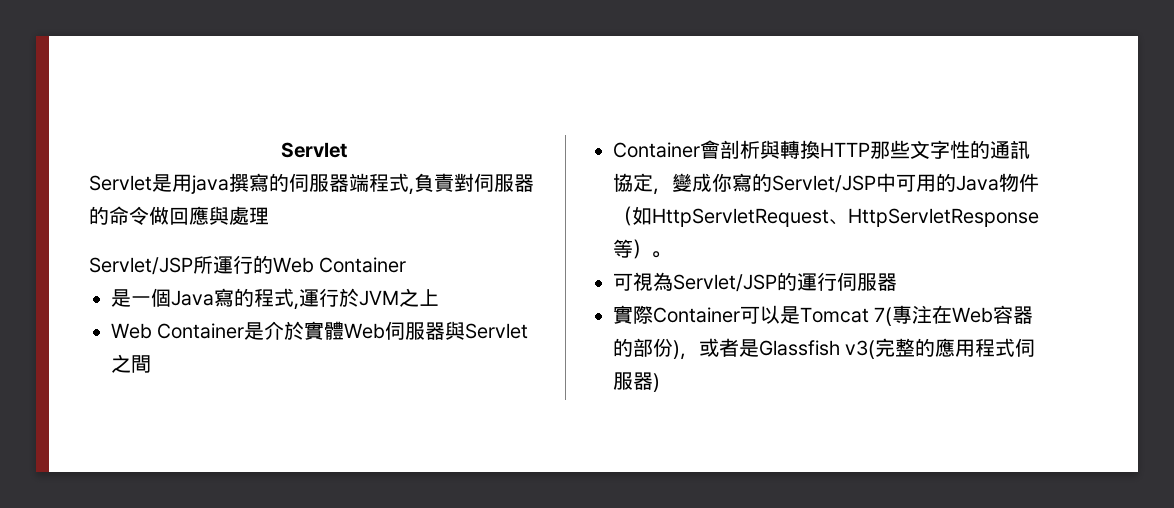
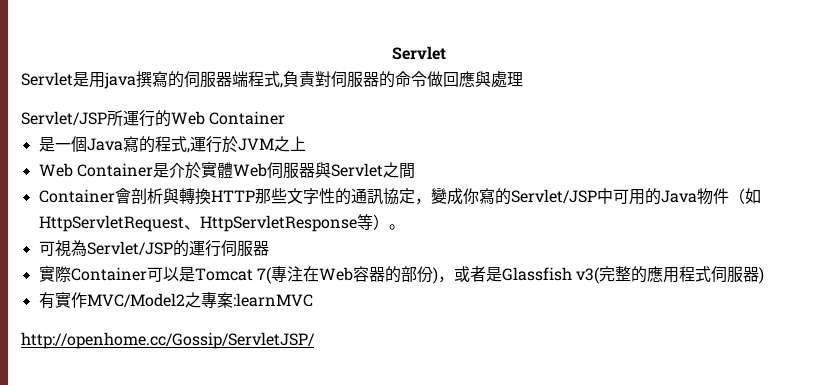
+ 有實作MVC/Model2之專案:learnMVC
+ http://openhome.cc/Gossip/ServletJSP/

